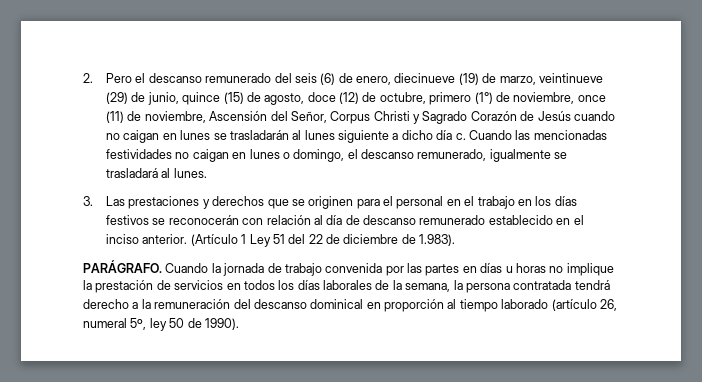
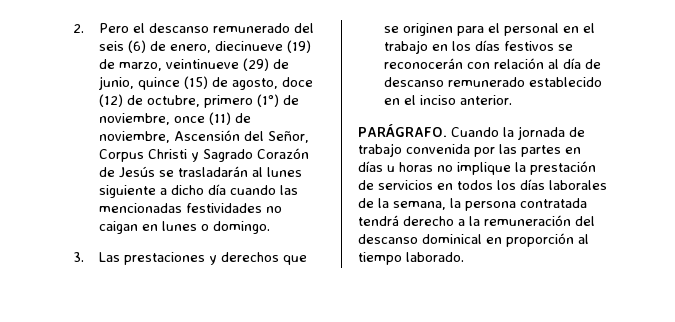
- 2. Pero el descanso remunerado del seis (6) de enero, diecinueve (19) de marzo, veintinueve (29) de junio, quince (15) de agosto, doce (12) de octubre, primero (1°) de noviembre, once (11) de noviembre, Ascensión del Señor, Corpus Christi y Sagrado Corazón de Jesús cuando no caigan en lunes se trasladarán al lunes siguiente a dicho día c. Cuando las mencionadas festividades no caigan en lunes o domingo, el descanso remunerado, igualmente se trasladará al lunes.
+ 2. Pero el descanso remunerado del seis (6) de enero, diecinueve (19) de marzo, veintinueve (29) de junio, quince (15) de agosto, doce (12) de octubre, primero (1°) de noviembre, once (11) de noviembre, Ascensión del Señor, Corpus Christi y Sagrado Corazón de Jesús se trasladarán al lunes siguiente a dicho día cuando las mencionadas festividades no caigan en lunes o domingo.
- (Artículo 1 Ley 51 del 22 de diciembre de 1.983).
- Cuando la jornada de trabajo convenida por las partes en días u horas no implique la prestación de servicios en todos los días laborales de la semana, la persona contratada tendrá derecho a la remuneración del descanso dominical en proporción al tiempo laborado (artículo 26, numeral 5º, ley 50 de 1990).
+ Cuando la jornada de trabajo convenida por las partes en días u horas no implique la prestación de servicios en todos los días laborales de la semana, la persona contratada tendrá derecho a la remuneración del descanso dominical en proporción al tiempo laborado.

